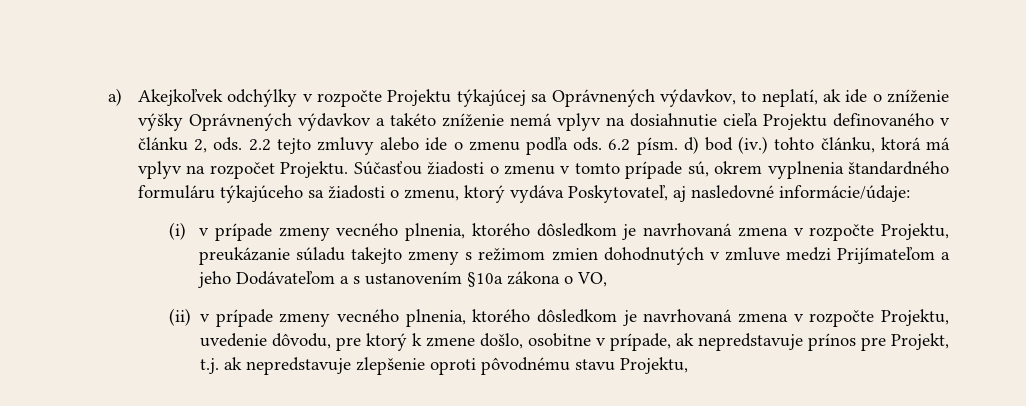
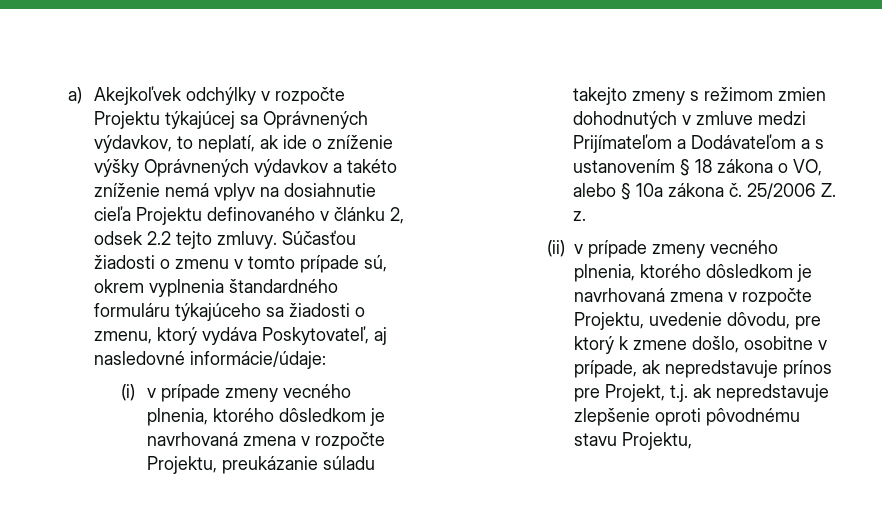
- a) Akejkoľvek odchýlky v rozpočte Projektu týkajúcej sa Oprávnených výdavkov, to neplatí, ak ide o zníženie výšky Oprávnených výdavkov a takéto zníženie nemá vplyv na dosiahnutie cieľa Projektu definovaného v článku 2, ods. 2.2 tejto zmluvy alebo ide o zmenu podľa ods. 6.2 písm. d) bod (iv.) tohto článku, ktorá má vplyv na rozpočet Projektu.
+ a) Akejkoľvek odchýlky v rozpočte Projektu týkajúcej sa Oprávnených výdavkov, to neplatí, ak ide o zníženie výšky Oprávnených výdavkov a takéto zníženie nemá vplyv na dosiahnutie cieľa Projektu definovaného v článku 2, odsek 2.2 tejto zmluvy.
- (i) v prípade zmeny vecného plnenia, ktorého dôsledkom je navrhovaná zmena v rozpočte Projektu, preukázanie súladu takejto zmeny s režimom zmien dohodnutých v zmluve medzi Prijímateľom a jeho Dodávateľom a s ustanovením §10a zákona o VO,
+ (i) v prípade zmeny vecného plnenia, ktorého dôsledkom je navrhovaná zmena v rozpočte Projektu, preukázanie súladu takejto zmeny s režimom zmien dohodnutých v zmluve medzi Prijímateľom a Dodávateľom a s ustanovením § 18 zákona o VO, alebo § 10a zákona č. 25/2006 Z. z.

